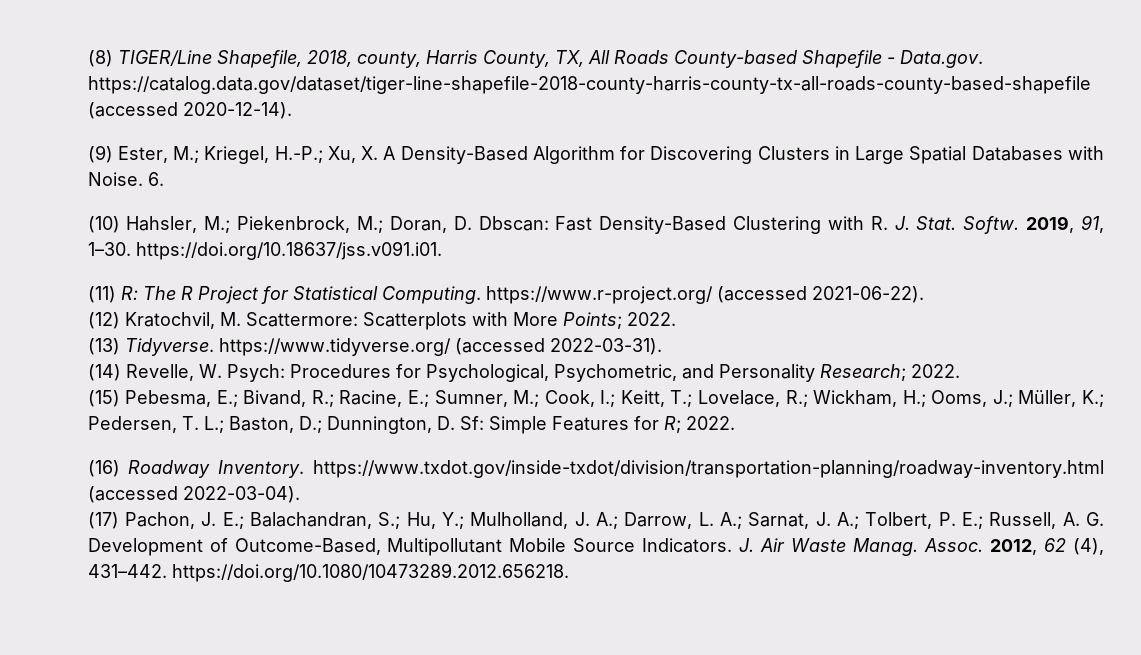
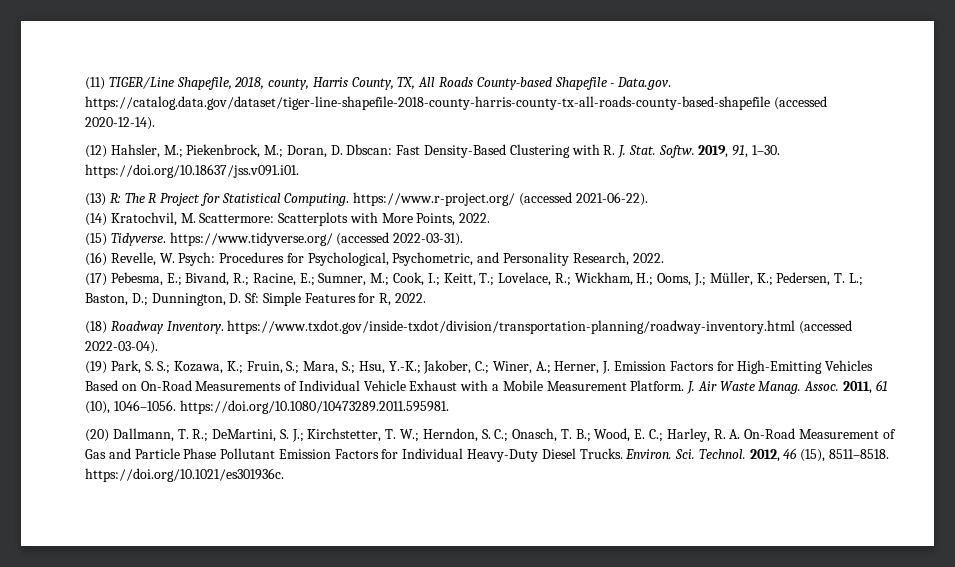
- (8) TIGER/Line Shapefile, 2018, county, Harris County, TX, All Roads County-based Shapefile - Data.gov. https://catalog.data.gov/dataset/tiger-line-shapefile-2018-county-harris-county-tx-all-roads-county-based-shapefile (accessed 2020-12-14).
+ (11) TIGER/Line Shapefile, 2018, county, Harris County, TX, All Roads County-based Shapefile - Data.gov. https://catalog.data.gov/dataset/tiger-line-shapefile-2018-county-harris-county-tx-all-roads-county-based-shapefile (accessed 2020-12-14).
- (9) Ester, M.; Kriegel, H.-P.; Xu, X. A Density-Based Algorithm for Discovering Clusters in Large Spatial Databases with Noise. 6.
- (10) Hahsler, M.; Piekenbrock, M.; Doran, D. Dbscan: Fast Density-Based Clustering with R. J. Stat.
+ (12) Hahsler, M.; Piekenbrock, M.; Doran, D. Dbscan: Fast Density-Based Clustering with R. J. Stat.
- (11) R: The R Project for Statistical Computing. https://www.r-project.org/ (accessed 2021-06-22).
+ (13) R: The R Project for Statistical Computing. https://www.r-project.org/ (accessed 2021-06-22).
- (12) Kratochvil, M. Scattermore: Scatterplots with More Points; 2022.
- (13) Tidyverse. https://www.tidyverse.org/ (accessed 2022-03-31).
+ (14) Kratochvil, M. Scattermore: Scatterplots with More Points, 2022.
+ (15) Tidyverse. https://www.tidyverse.org/ (accessed 2022-03-31).
- (14) Revelle, W. Psych: Procedures for Psychological, Psychometric, and Personality Research; 2022.
- (15) Pebesma, E.; Bivand, R.; Racine, E.; Sumner, M.; Cook, I.; Keitt, T.; Lovelace, R.; Wickham, H.; Ooms, J.; Müller, K.; Pedersen, T. L.; Baston, D.; Dunnington, D. Sf: Simple Features for R; 2022.
- (16) Roadway Inventory. https://www.txdot.gov/inside-txdot/division/transportation-planning/roadway-inventory.html (accessed 2022-03-04).
+ (16) Revelle, W. Psych: Procedures for Psychological, Psychometric, and Personality Research, 2022.
+ (17) Pebesma, E.; Bivand, R.; Racine, E.; Sumner, M.; Cook, I.; Keitt, T.; Lovelace, R.; Wickham, H.; Ooms, J.; Müller, K.; Pedersen, T. L.; Baston, D.; Dunnington, D. Sf: Simple Features for R, 2022.
+ (18) Roadway Inventory. https://www.txdot.gov/inside-txdot/division/transportation-planning/roadway-inventory.html (accessed 2022-03-04).
- (17) Pachon, J. E.; Balachandran, S.; Hu, Y.; Mulholland, J. A.; Darrow, L. A.; Sarnat, J. A.; Tolbert, P. E.; Russell, A. G. Development of Outcome-Based, Multipollutant Mobile Source Indicators.
+ (19) Park, S. S.; Kozawa, K.; Fruin, S.; Mara, S.; Hsu, Y.-K.; Jakober, C.; Winer, A.; Herner, J. Emission Factors for High-Emitting Vehicles Based on On-Road Measurements of Individual Vehicle Exhaust with a Mobile Measurement Platform.
- 2012, 62 (4), 431–442. https://doi.org/10.1080/10473289.2012.656218.
+ 2011, 61 (10), 1046–1056. https://doi.org/10.1080/10473289.2011.595981.
+ (20) Dallmann, T. R.; DeMartini, S. J.; Kirchstetter, T. W.; Herndon, S. C.; Onasch, T. B.; Wood, E. C.; Harley, R. A. On-Road Measurement of Gas and Particle Phase Pollutant Emission Factors for Individual Heavy-Duty Diesel Trucks. Environ. Sci. Technol. 2012, 46 (15), 8511–8518. https://doi.org/10.1021/es301936c.

